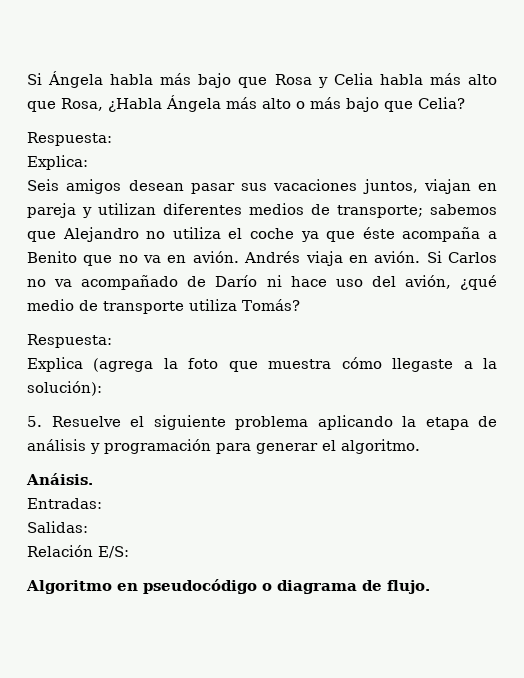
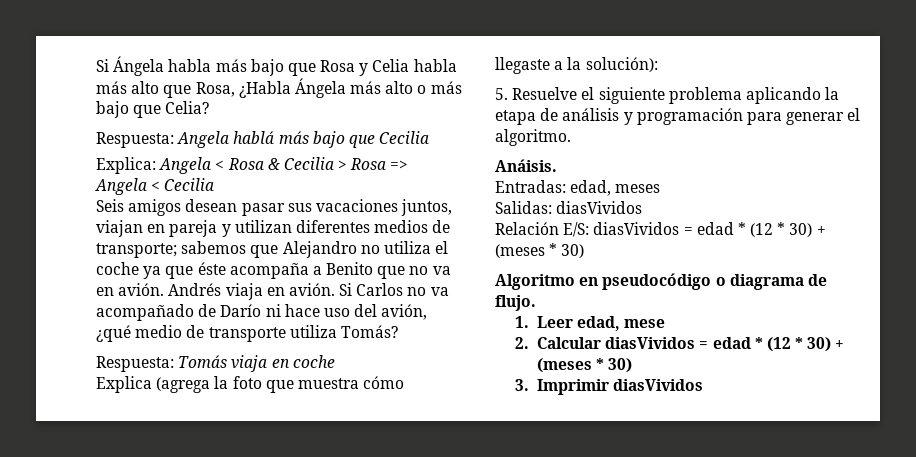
  Si Ángela habla más bajo que Rosa y Celia habla más alto que Rosa, ¿Habla Ángela más alto o más bajo que Celia?
- Respuesta:
- Explica:
+ Respuesta: Angela hablá más bajo que Cecilia
+ Explica: Angela < Rosa & Cecilia > Rosa => Angela < Cecilia
  Si Carlos no va acompañado de Darío ni hace uso del avión, ¿qué medio de transporte utiliza Tomás?
- Respuesta:
+ Respuesta: Tomás viaja en coche
- Entradas:
+ Entradas: edad, meses
- Salidas:
+ Salidas: diasVividos
- Relación E/S:
+ Relación E/S: diasVividos = edad * (12 * 30) + (meses * 30)
+ 1. Leer edad, mese
+ 2. Calcular diasVividos = edad * (12 * 30) + (meses * 30)
+ 3. Imprimir diasVividos

